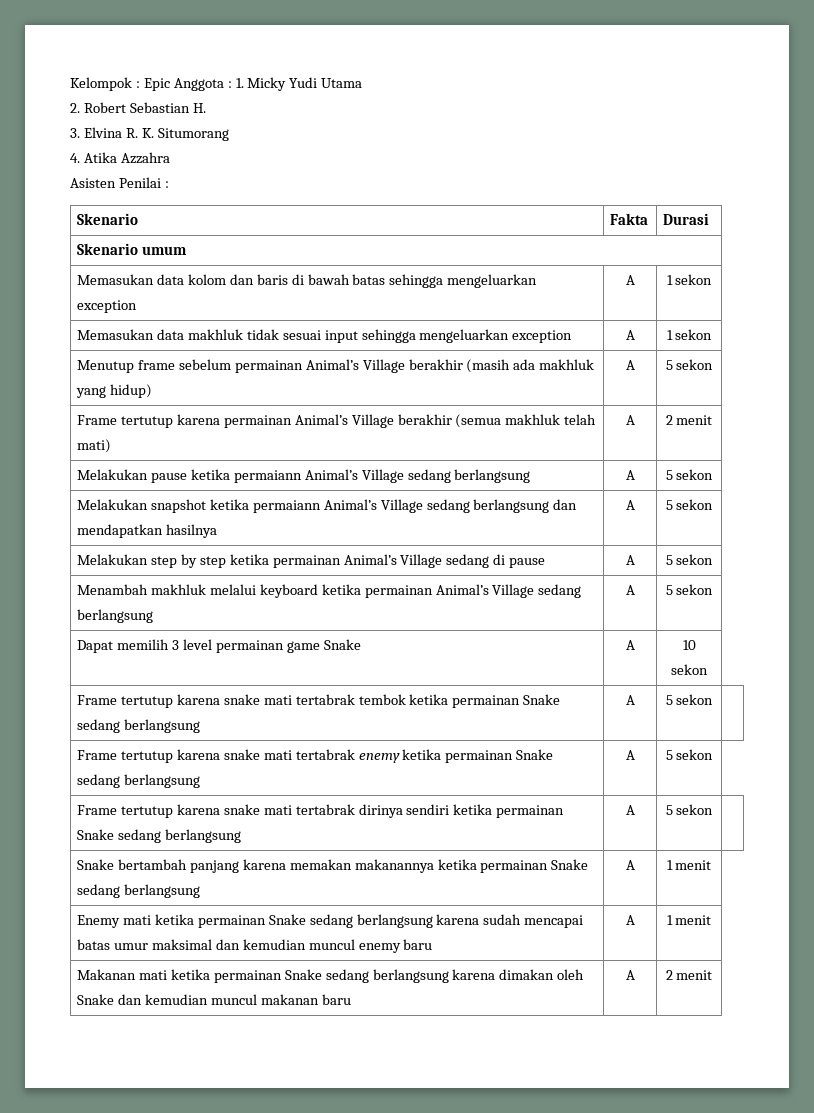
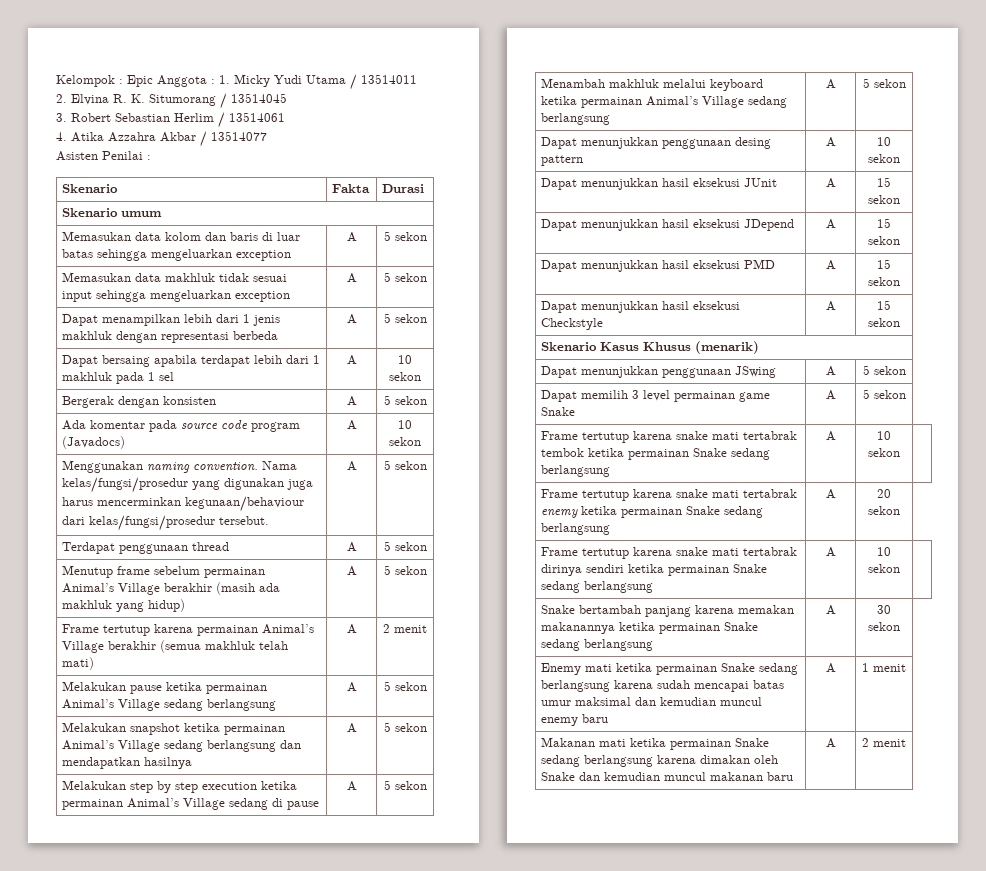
- Kelompok : Epic Anggota : 1. Micky Yudi Utama
+ Kelompok : Epic Anggota : 1. Micky Yudi Utama / 13514011
- 2. Robert Sebastian H.
- 3. Elvina R. K. Situmorang
+ 2. Elvina R. K. Situmorang / 13514045
+ 3. Robert Sebastian Herlim / 13514061
- 4. Atika Azzahra
+ 4. Atika Azzahra Akbar / 13514077
- Memasukan data kolom dan baris di bawah batas sehingga mengeluarkan exception | A | 1 sekon
+ Memasukan data kolom dan baris di luar batas sehingga mengeluarkan exception | A | 5 sekon
- Memasukan data makhluk tidak sesuai input sehingga mengeluarkan exception | A | 1 sekon
+ Memasukan data makhluk tidak sesuai input sehingga mengeluarkan exception | A | 5 sekon
+ Dapat menampilkan lebih dari 1 jenis makhluk dengan representasi berbeda | A | 5 sekon
+ Dapat bersaing apabila terdapat lebih dari 1 makhluk pada 1 sel | A | 10 sekon
+ Bergerak dengan konsisten | A | 5 sekon
+ Ada komentar pada source code program (Javadocs) | A | 10 sekon
+ Menggunakan naming convention. Nama kelas/fungsi/prosedur yang digunakan juga harus mencerminkan kegunaan/behaviour dari kelas/fungsi/prosedur tersebut. | A | 5 sekon
+ Terdapat penggunaan thread | A | 5 sekon
- Melakukan pause ketika permaiann Animal’s Village sedang berlangsung | A | 5 sekon
+ Melakukan pause ketika permainan Animal’s Village sedang berlangsung | A | 5 sekon
- Melakukan snapshot ketika permaiann Animal’s Village sedang berlangsung dan mendapatkan hasilnya | A | 5 sekon
+ Melakukan snapshot ketika permainan Animal’s Village sedang berlangsung dan mendapatkan hasilnya | A | 5 sekon
- Melakukan step by step ketika permainan Animal’s Village sedang di pause | A | 5 sekon
+ Melakukan step by step execution ketika permainan Animal’s Village sedang di pause | A | 5 sekon
+ Dapat menunjukkan penggunaan desing pattern | A | 10 sekon
+ Dapat menunjukkan hasil eksekusi JUnit | A | 15 sekon
+ Dapat menunjukkan hasil eksekusi JDepend | A | 15 sekon
+ Dapat menunjukkan hasil eksekusi PMD | A | 15 sekon
+ Dapat menunjukkan hasil eksekusi Checkstyle | A | 15 sekon
+ Skenario Kasus Khusus (menarik)
+ Dapat menunjukkan penggunaan JSwing | A | 5 sekon
- Dapat memilih 3 level permainan game Snake | A | 10 sekon
+ Dapat memilih 3 level permainan game Snake | A | 5 sekon
- Frame tertutup karena snake mati tertabrak tembok ketika permainan Snake sedang berlangsung | A | 5 sekon |
+ Frame tertutup karena snake mati tertabrak tembok ketika permainan Snake sedang berlangsung | A | 10 sekon |
- Frame tertutup karena snake mati tertabrak enemy ketika permainan Snake sedang berlangsung | A | 5 sekon
+ Frame tertutup karena snake mati tertabrak enemy ketika permainan Snake sedang berlangsung | A | 20 sekon
- Frame tertutup karena snake mati tertabrak dirinya sendiri ketika permainan Snake sedang berlangsung | A | 5 sekon |
+ Frame tertutup karena snake mati tertabrak dirinya sendiri ketika permainan Snake sedang berlangsung | A | 10 sekon |
- Snake bertambah panjang karena memakan makanannya ketika permainan Snake sedang berlangsung | A | 1 menit
+ Snake bertambah panjang karena memakan makanannya ketika permainan Snake sedang berlangsung | A | 30 sekon

